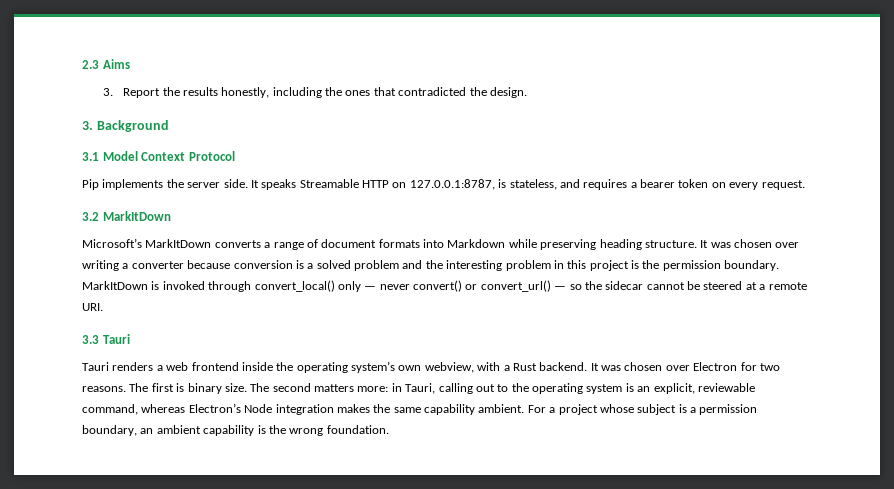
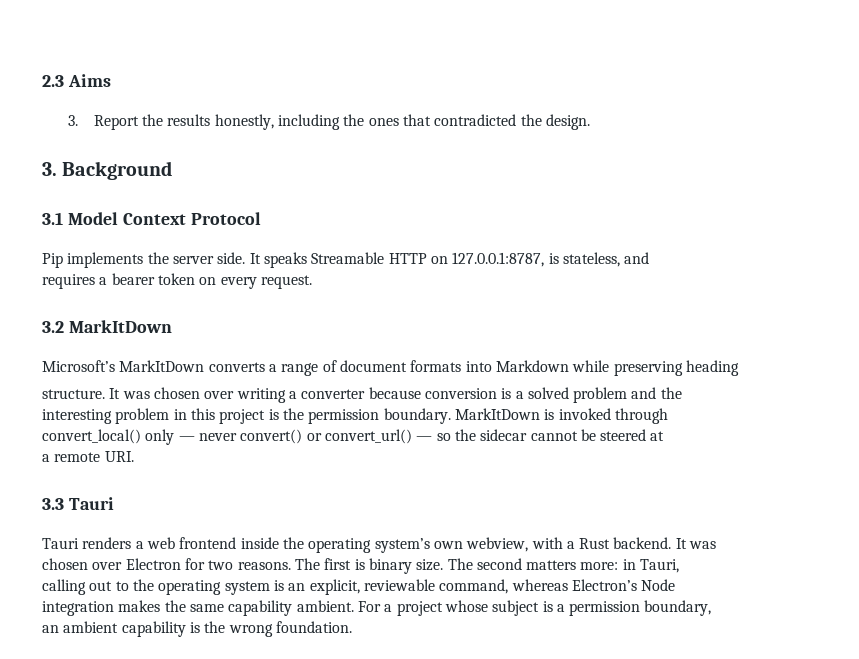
- It speaks Streamable HTTP on 127.0.0.1:8787, is stateless, and requires a bearer token on every request.
+ It speaks Streamable HTTP on 127.0.0.1:8787, is stateless, and
+ requires a bearer token on every request.
- Microsoft’s MarkItDown converts a range of document formats into Markdown while preserving heading structure.
+ Microsoft’s MarkItDown converts a range of document formats into Markdown while preserving heading
+ structure.
- It was chosen over writing a converter because conversion is a solved problem and the interesting problem in this project is the permission boundary.
+ It was chosen over writing a converter because conversion is a solved problem and the
+ interesting problem in this project is the permission boundary.
- MarkItDown is invoked through convert_local() only — never convert() or convert_url() — so the sidecar cannot be steered at a remote URI.
+ MarkItDown is invoked through
+ convert_local() only — never convert() or convert_url() — so the sidecar cannot be steered at
+ a remote URI.
- Tauri renders a web frontend inside the operating system’s own webview, with a Rust backend. It was chosen over Electron for two reasons.
+ Tauri renders a web frontend inside the operating system’s own webview, with a Rust backend. It was
+ chosen over Electron for two reasons.
- The second matters more: in Tauri, calling out to the operating system is an explicit, reviewable command, whereas Electron’s Node integration makes the same capability ambient.
+ The second matters more: in Tauri,
+ calling out to the operating system is an explicit, reviewable command, whereas Electron’s Node
+ integration makes the same capability ambient.
- For a project whose subject is a permission boundary, an ambient capability is the wrong foundation.
+ For a project whose subject is a permission boundary,
+ an ambient capability is the wrong foundation.

